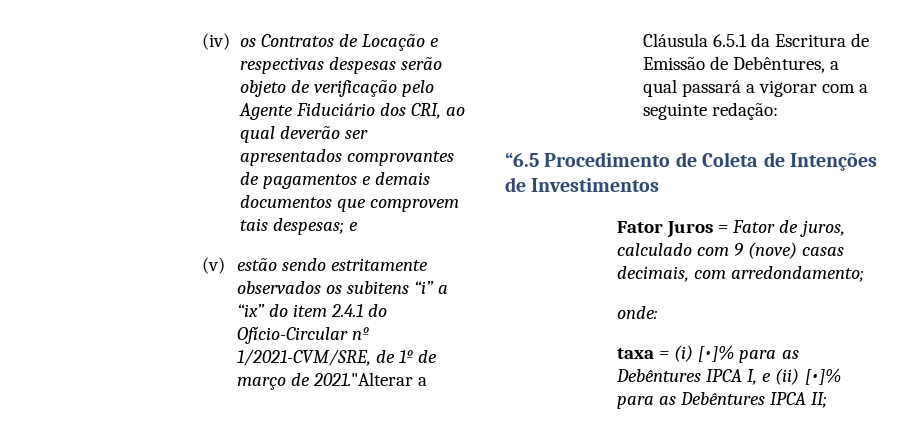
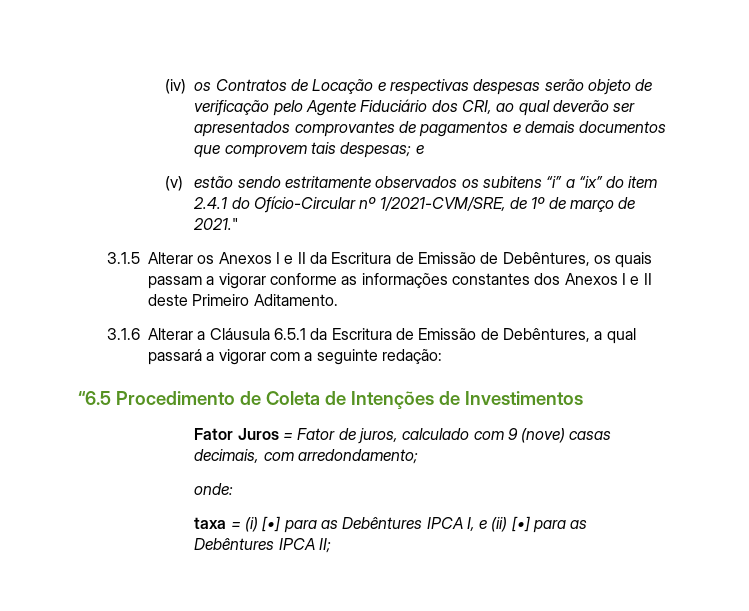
- (v) estão sendo estritamente observados os subitens “i” a “ix” do item 2.4.1 do Ofício-Circular nº 1/2021-CVM/SRE, de 1º de março de 2021."Alterar a Cláusula 6.5.1 da Escritura de Emissão de Debêntures, a qual passará a vigorar com a seguinte redação:
+ (v) estão sendo estritamente observados os subitens “i” a “ix” do item 2.4.1 do Ofício-Circular nº 1/2021-CVM/SRE, de 1º de março de 2021."
+ 3.1.5 Alterar os Anexos I e II da Escritura de Emissão de Debêntures, os quais passam a vigorar conforme as informações constantes dos Anexos I e II deste Primeiro Aditamento.
+ 3.1.6 Alterar a Cláusula 6.5.1 da Escritura de Emissão de Debêntures, a qual passará a vigorar com a seguinte redação:
- taxa = (i) [•]% para as Debêntures IPCA I, e (ii) [•]% para as Debêntures IPCA II;
+ taxa = (i) [•] para as Debêntures IPCA I, e (ii) [•] para as Debêntures IPCA II;

